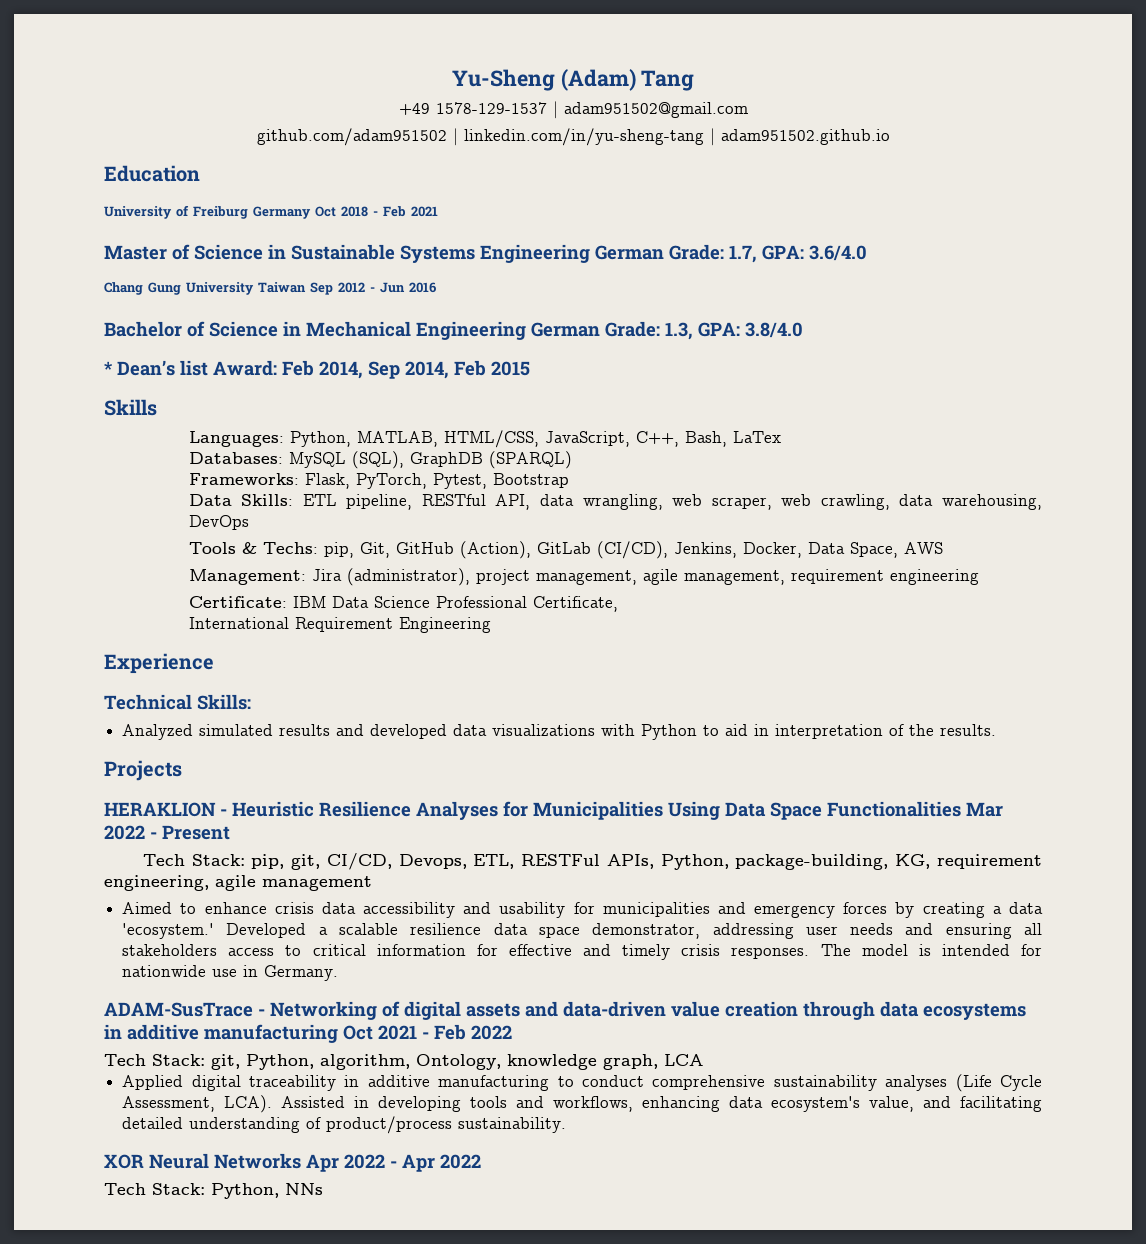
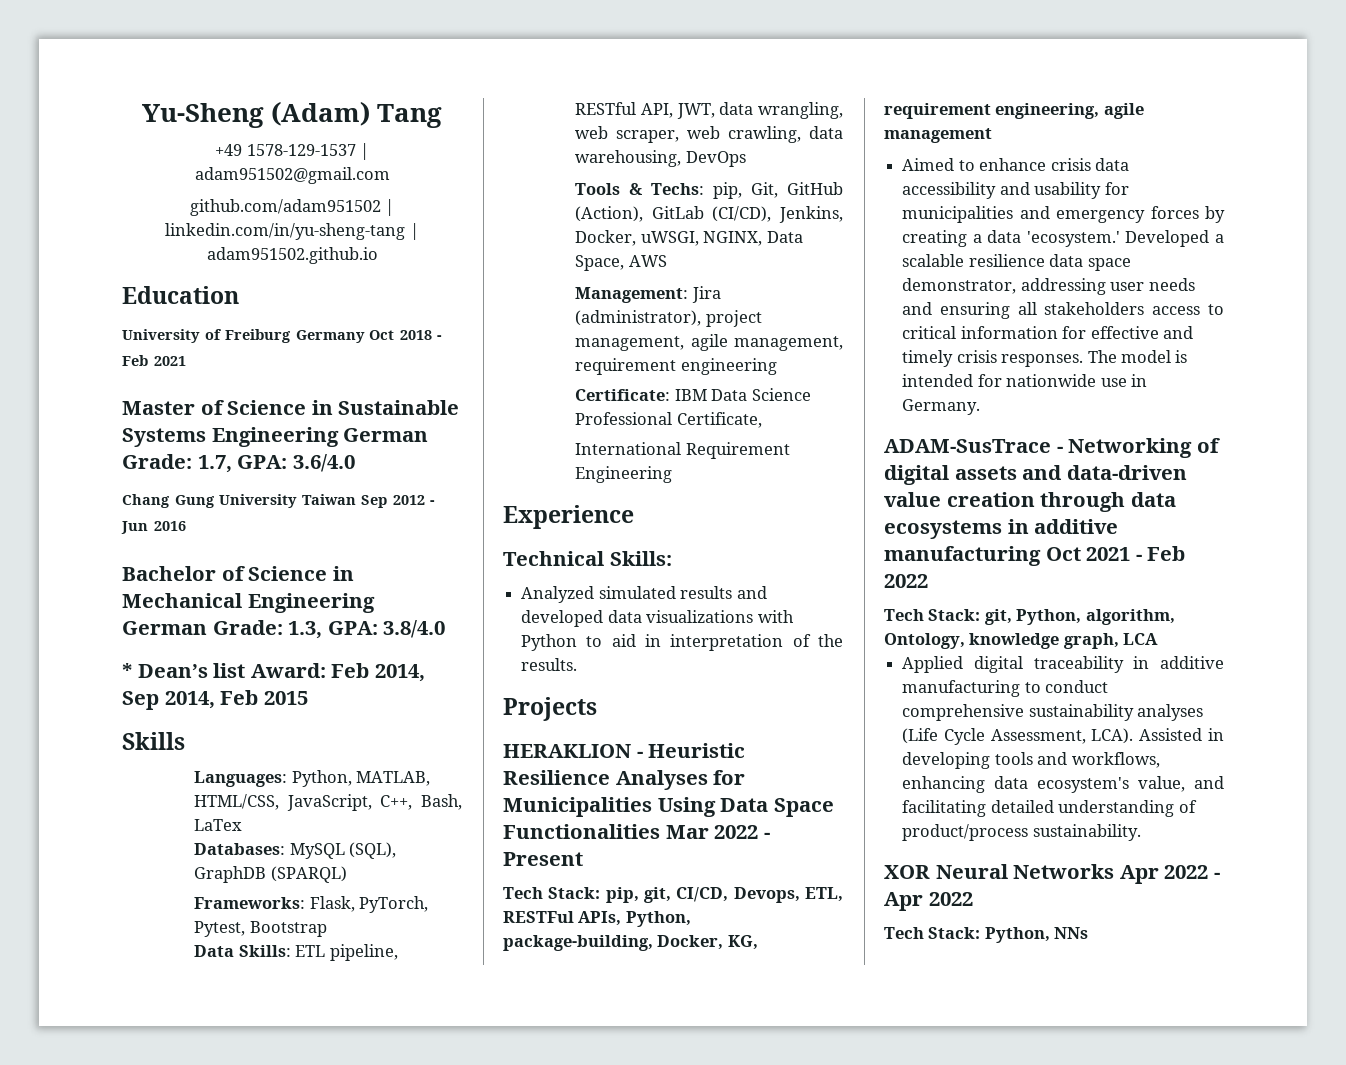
- Data Skills: ETL pipeline, RESTful API, data wrangling, web scraper, web crawling, data warehousing, DevOps
+ Data Skills: ETL pipeline, RESTful API, JWT, data wrangling, web scraper, web crawling, data warehousing, DevOps
- Tools & Techs: pip, Git, GitHub (Action), GitLab (CI/CD), Jenkins, Docker, Data Space, AWS
+ Tools & Techs: pip, Git, GitHub (Action), GitLab (CI/CD), Jenkins, Docker, uWSGI, NGINX, Data Space, AWS
- Tech Stack: pip, git, CI/CD, Devops, ETL, RESTFul APIs, Python, package-building, KG, requirement engineering, agile management
+ Tech Stack: pip, git, CI/CD, Devops, ETL, RESTFul APIs, Python, package-building, Docker, KG, requirement engineering, agile management

